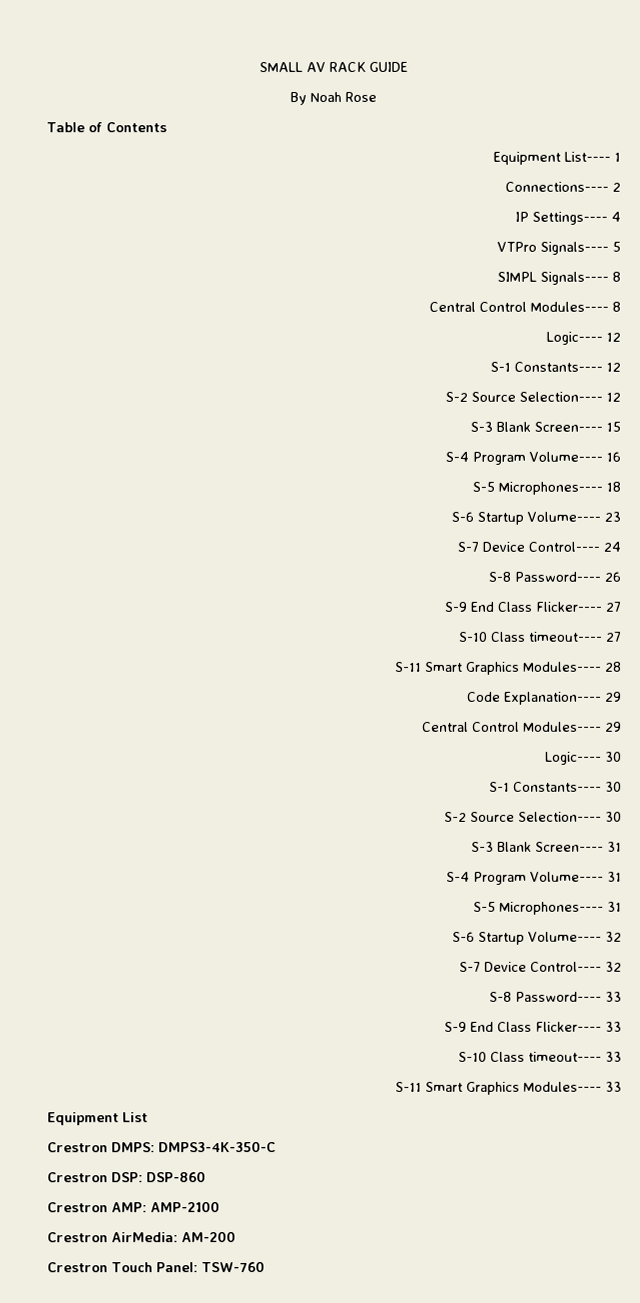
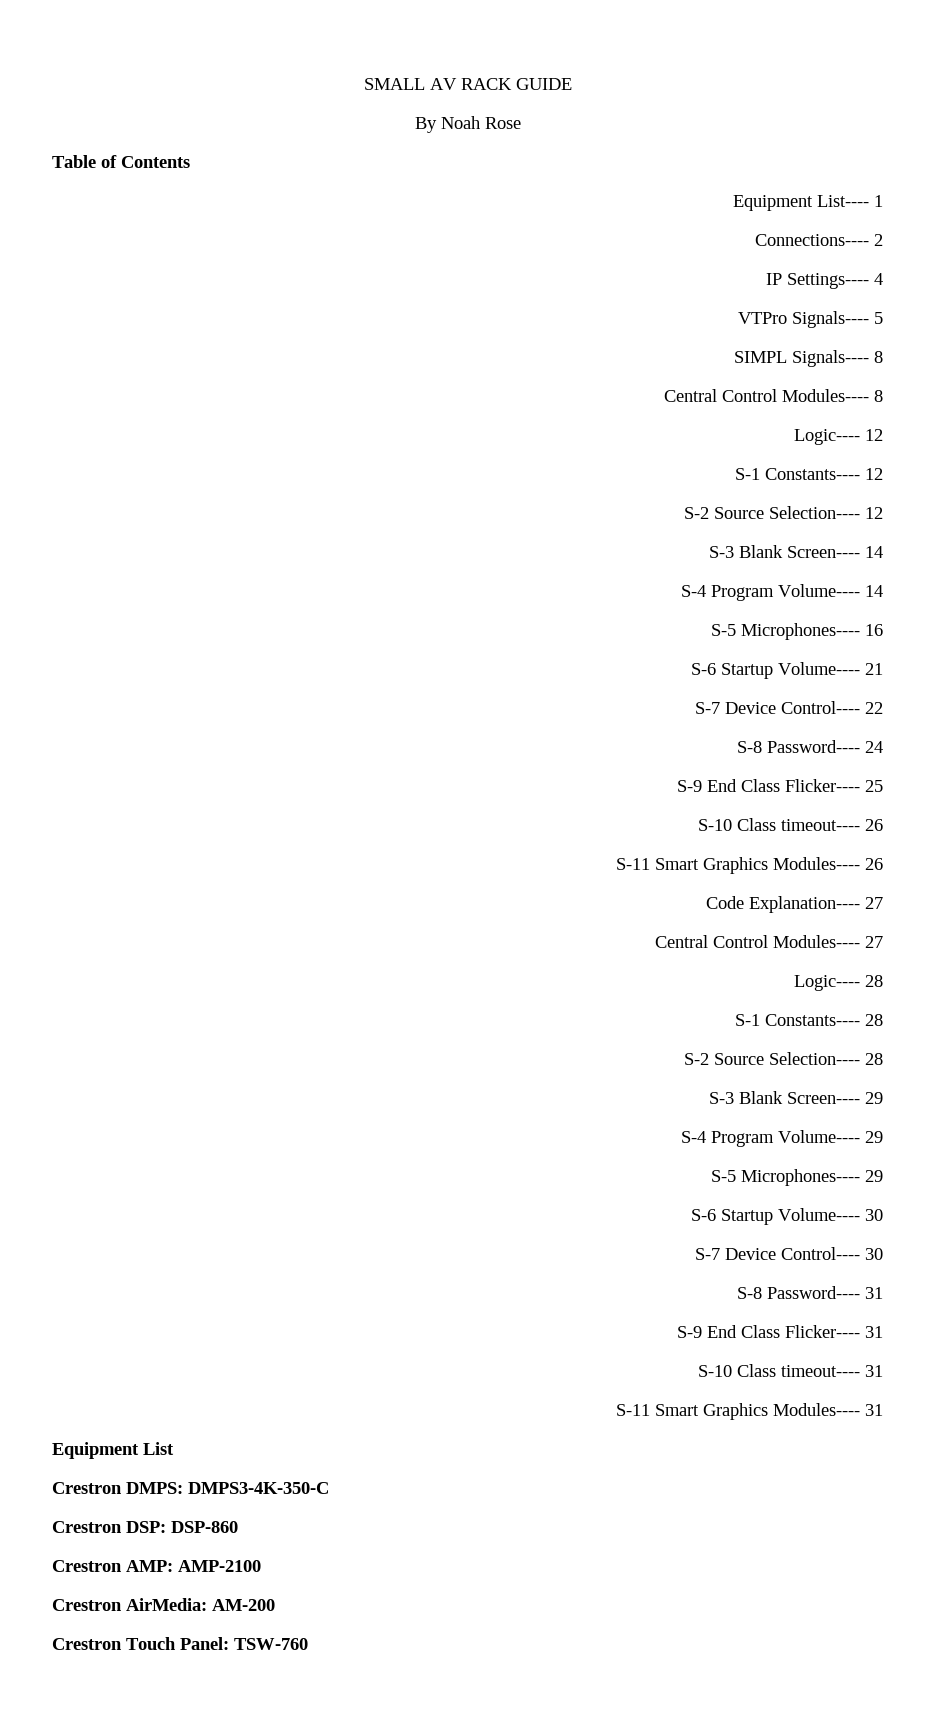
- S-3 Blank Screen---- 15
- S-4 Program Volume---- 16
- S-5 Microphones---- 18
- S-6 Startup Volume---- 23
- S-7 Device Control---- 24
- S-8 Password---- 26
- S-9 End Class Flicker---- 27
- S-10 Class timeout---- 27
- S-11 Smart Graphics Modules---- 28
+ S-3 Blank Screen---- 14
+ S-4 Program Volume---- 14
+ S-5 Microphones---- 16
+ S-6 Startup Volume---- 21
+ S-7 Device Control---- 22
+ S-8 Password---- 24
+ S-9 End Class Flicker---- 25
+ S-10 Class timeout---- 26
+ S-11 Smart Graphics Modules---- 26
- Code Explanation---- 29
- Central Control Modules---- 29
- Logic---- 30
- S-1 Constants---- 30
- S-2 Source Selection---- 30
- S-3 Blank Screen---- 31
- S-4 Program Volume---- 31
- S-5 Microphones---- 31
- S-6 Startup Volume---- 32
- S-7 Device Control---- 32
- S-8 Password---- 33
- S-9 End Class Flicker---- 33
- S-10 Class timeout---- 33
- S-11 Smart Graphics Modules---- 33
+ Code Explanation---- 27
+ Central Control Modules---- 27
+ Logic---- 28
+ S-1 Constants---- 28
+ S-2 Source Selection---- 28
+ S-3 Blank Screen---- 29
+ S-4 Program Volume---- 29
+ S-5 Microphones---- 29
+ S-6 Startup Volume---- 30
+ S-7 Device Control---- 30
+ S-8 Password---- 31
+ S-9 End Class Flicker---- 31
+ S-10 Class timeout---- 31
+ S-11 Smart Graphics Modules---- 31

